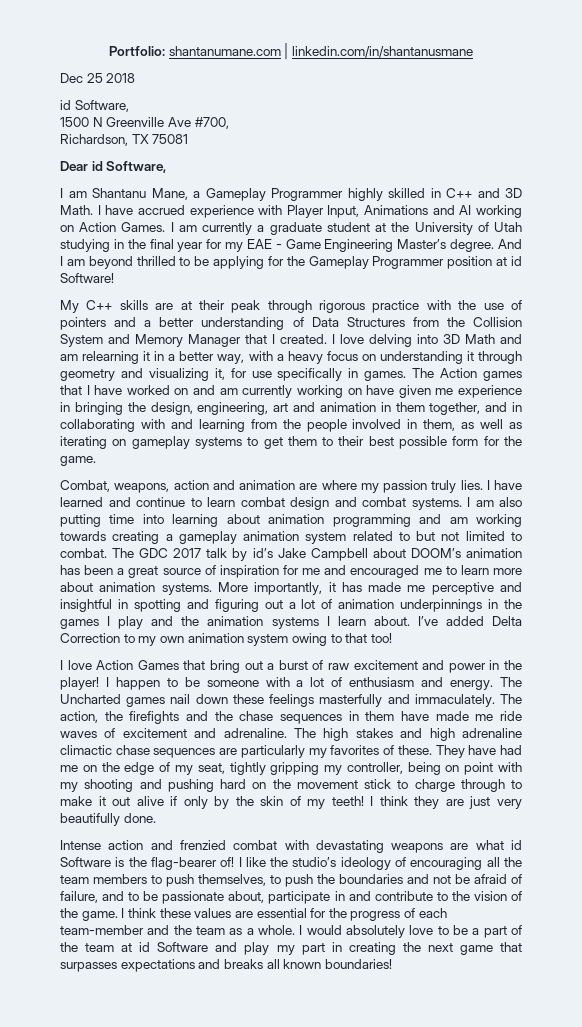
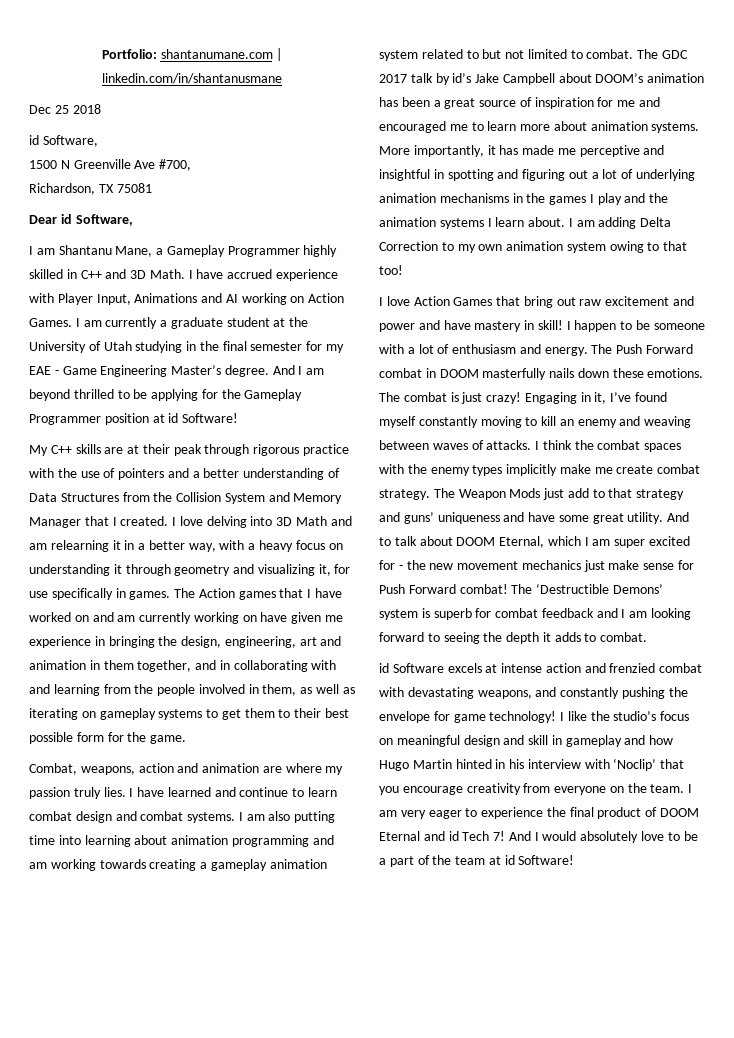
- I am currently a graduate student at the University of Utah studying in the final year for my EAE - Game Engineering Master’s degree.
+ I am currently a graduate student at the University of Utah studying in the final semester for my EAE - Game Engineering Master’s degree.
- More importantly, it has made me perceptive and insightful in spotting and figuring out a lot of animation underpinnings in the games I play and the animation systems I learn about.
+ More importantly, it has made me perceptive and insightful in spotting and figuring out a lot of underlying animation mechanisms in the games I play and the animation systems I learn about.
- I’ve added Delta Correction to my own animation system owing to that too!
+ I am adding Delta Correction to my own animation system owing to that too!
- I love Action Games that bring out a burst of raw excitement and power in the player!
+ I love Action Games that bring out raw excitement and power and have mastery in skill!
- The Uncharted games nail down these feelings masterfully and immaculately. The action, the firefights and the chase sequences in them have made me ride waves of excitement and adrenaline. The high stakes and high adrenaline climactic chase sequences are particularly my favorites of these. They have had me on the edge of my seat, tightly gripping my controller, being on point with my shooting and pushing hard on the movement stick to charge through to make it out alive if only by the skin of my teeth! I think they are just very beautifully done.
- Intense action and frenzied combat with devastating weapons are what id Software is the flag-bearer of! I like the studio’s ideology of encouraging all the team members to push themselves, to push the boundaries and not be afraid of failure, and to be passionate about, participate in and contribute to the vision of the game. I think these values are essential for the progress of each team-member and the team as a whole. I would absolutely love to be a part of the team at id Software and play my part in creating the next game that surpasses expectations and breaks all known boundaries!
+ The Push Forward combat in DOOM masterfully nails down these emotions. The combat is just crazy! Engaging in it, I’ve found myself constantly moving to kill an enemy and weaving between waves of attacks. I think the combat spaces with the enemy types implicitly make me create combat strategy. The Weapon Mods just add to that strategy and guns’ uniqueness and have some great utility. And to talk about DOOM Eternal, which I am super excited for - the new movement mechanics just make sense for Push Forward combat! The ‘Destructible Demons’ system is superb for combat feedback and I am looking forward to seeing the depth it adds to combat.
+ id Software excels at intense action and frenzied combat with devastating weapons, and constantly pushing the envelope for game technology! I like the studio’s focus on meaningful design and skill in gameplay and how Hugo Martin hinted in his interview with ‘Noclip’ that you encourage creativity from everyone on the team. I am very eager to experience the final product of DOOM Eternal and id Tech 7! And I would absolutely love to be a part of the team at id Software!

